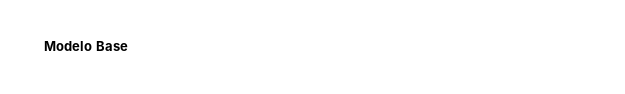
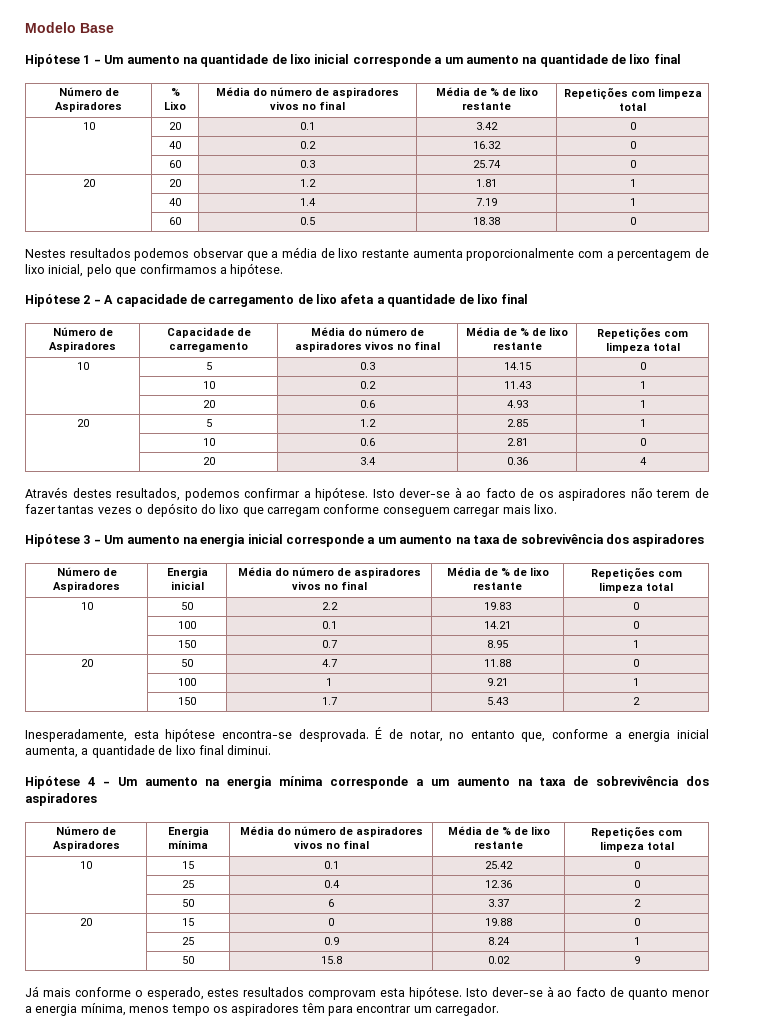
+ Hipótese 1 - Um aumento na quantidade de lixo inicial corresponde a um aumento na quantidade de lixo final
+ Número de Aspiradores | % Lixo | Média do número de aspiradores vivos no final | Média de % de lixo restante | Repetições com limpeza total
+ 10 | 20 | 0.1 | 3.42 | 0
+ | 40 | 0.2 | 16.32 | 0
+ | 60 | 0.3 | 25.74 | 0
+ 20 | 20 | 1.2 | 1.81 | 1
+ | 40 | 1.4 | 7.19 | 1
+ | 60 | 0.5 | 18.38 | 0
+ Nestes resultados podemos observar que a média de lixo restante aumenta proporcionalmente com a percentagem de lixo inicial, pelo que confirmamos a hipótese.
+ Hipótese 2 - A capacidade de carregamento de lixo afeta a quantidade de lixo final
+ Número de Aspiradores | Capacidade de carregamento | Média do número de aspiradores vivos no final | Média de % de lixo restante | Repetições com limpeza total
+ 10 | 5 | 0.3 | 14.15 | 0
+ | 10 | 0.2 | 11.43 | 1
+ | 20 | 0.6 | 4.93 | 1
+ 20 | 5 | 1.2 | 2.85 | 1
+ | 10 | 0.6 | 2.81 | 0
+ | 20 | 3.4 | 0.36 | 4
+ Através destes resultados, podemos confirmar a hipótese. Isto dever-se à ao facto de os aspiradores não terem de fazer tantas vezes o depósito do lixo que carregam conforme conseguem carregar mais lixo.
+ Hipótese 3 - Um aumento na energia inicial corresponde a um aumento na taxa de sobrevivência dos aspiradores
+ Número de Aspiradores | Energia inicial | Média do número de aspiradores vivos no final | Média de % de lixo restante | Repetições com limpeza total
+ 10 | 50 | 2.2 | 19.83 | 0
+ | 100 | 0.1 | 14.21 | 0
+ | 150 | 0.7 | 8.95 | 1
+ 20 | 50 | 4.7 | 11.88 | 0
+ | 100 | 1 | 9.21 | 1
+ | 150 | 1.7 | 5.43 | 2
+ Inesperadamente, esta hipótese encontra-se desprovada. É de notar, no entanto que, conforme a energia inicial aumenta, a quantidade de lixo final diminui.
+ Hipótese 4 - Um aumento na energia mínima corresponde a um aumento na taxa de sobrevivência dos aspiradores
+ Número de Aspiradores | Energia mínima | Média do número de aspiradores vivos no final | Média de % de lixo restante | Repetições com limpeza total
+ 10 | 15 | 0.1 | 25.42 | 0
+ | 25 | 0.4 | 12.36 | 0
+ | 50 | 6 | 3.37 | 2
+ 20 | 15 | 0 | 19.88 | 0
+ | 25 | 0.9 | 8.24 | 1
+ | 50 | 15.8 | 0.02 | 9
+ Já mais conforme o esperado, estes resultados comprovam esta hipótese. Isto dever-se à ao facto de quanto menor a energia mínima, menos tempo os aspiradores têm para encontrar um carregador.

